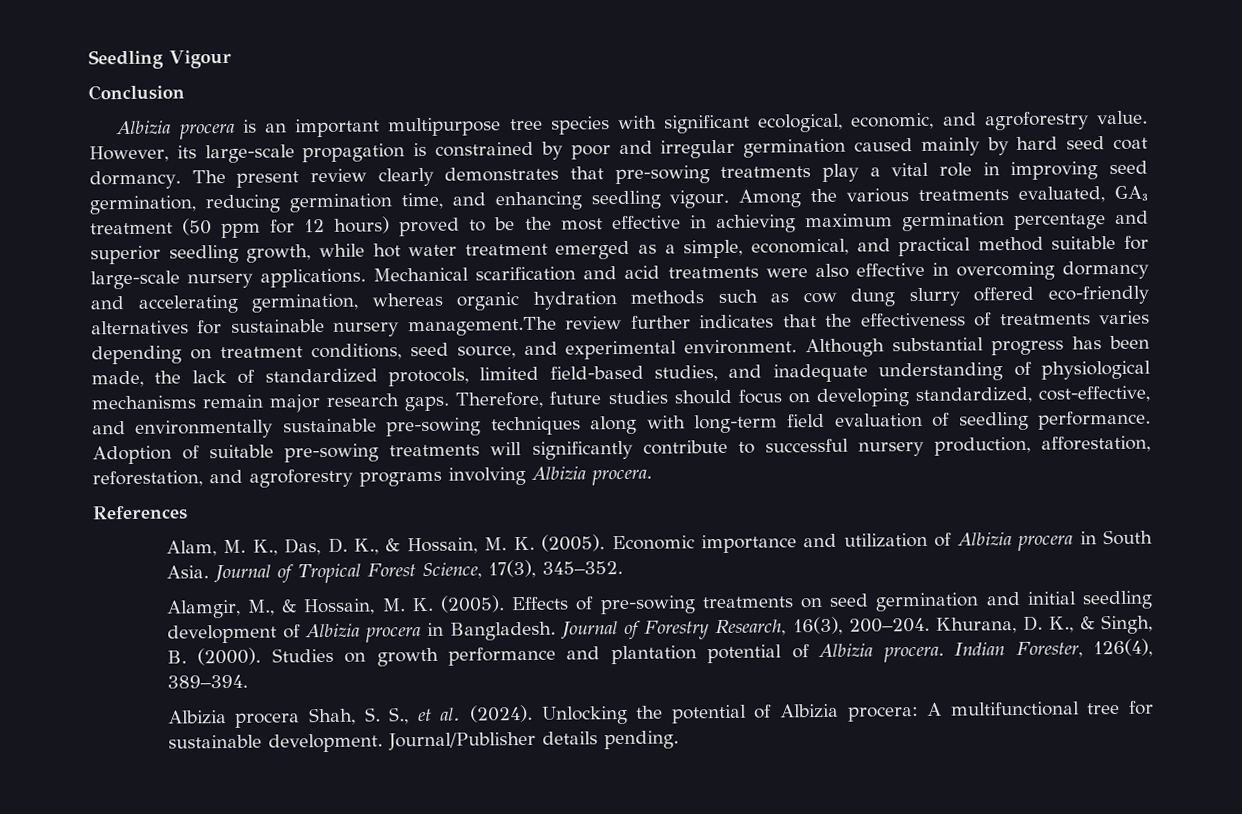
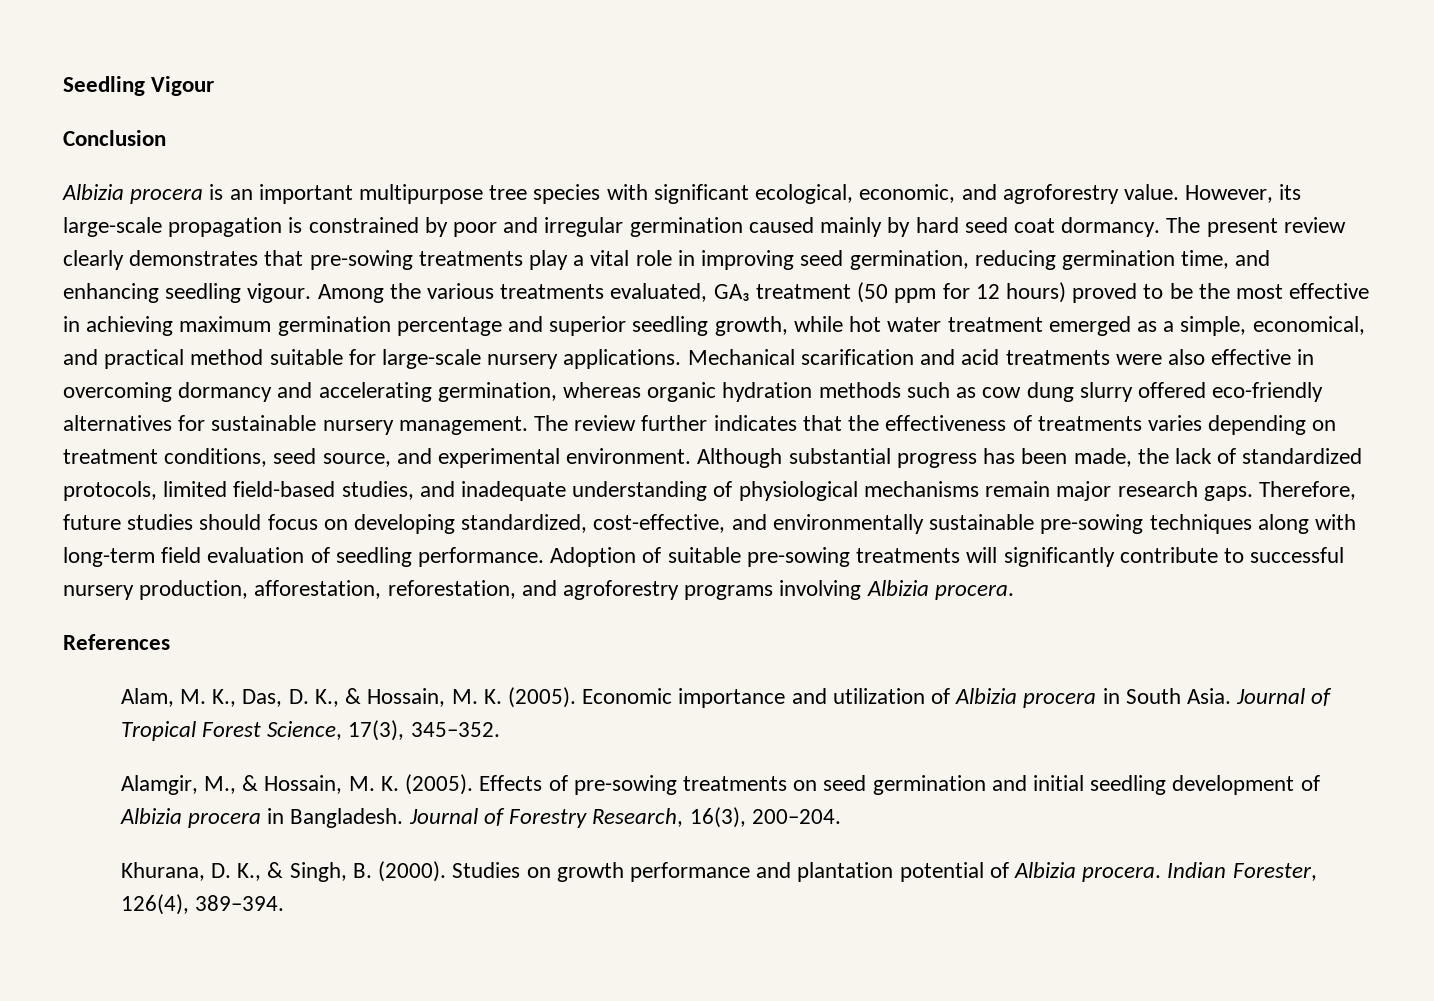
- Mechanical scarification and acid treatments were also effective in overcoming dormancy and accelerating germination, whereas organic hydration methods such as cow dung slurry offered eco-friendly alternatives for sustainable nursery management.The review further indicates that the effectiveness of treatments varies depending on treatment conditions, seed source, and experimental environment.
+ Mechanical scarification and acid treatments were also effective in overcoming dormancy and accelerating germination, whereas organic hydration methods such as cow dung slurry offered eco-friendly alternatives for sustainable nursery management. The review further indicates that the effectiveness of treatments varies depending on treatment conditions, seed source, and experimental environment.
- Journal of Forestry Research, 16(3), 200–204. Khurana, D. K., & Singh, B. (2000).
+ Journal of Forestry Research, 16(3), 200–204.
+ Khurana, D. K., & Singh, B. (2000).
- Albizia procera Shah, S. S., et al. (2024). Unlocking the potential of Albizia procera: A multifunctional tree for sustainable development. Journal/Publisher details pending.

